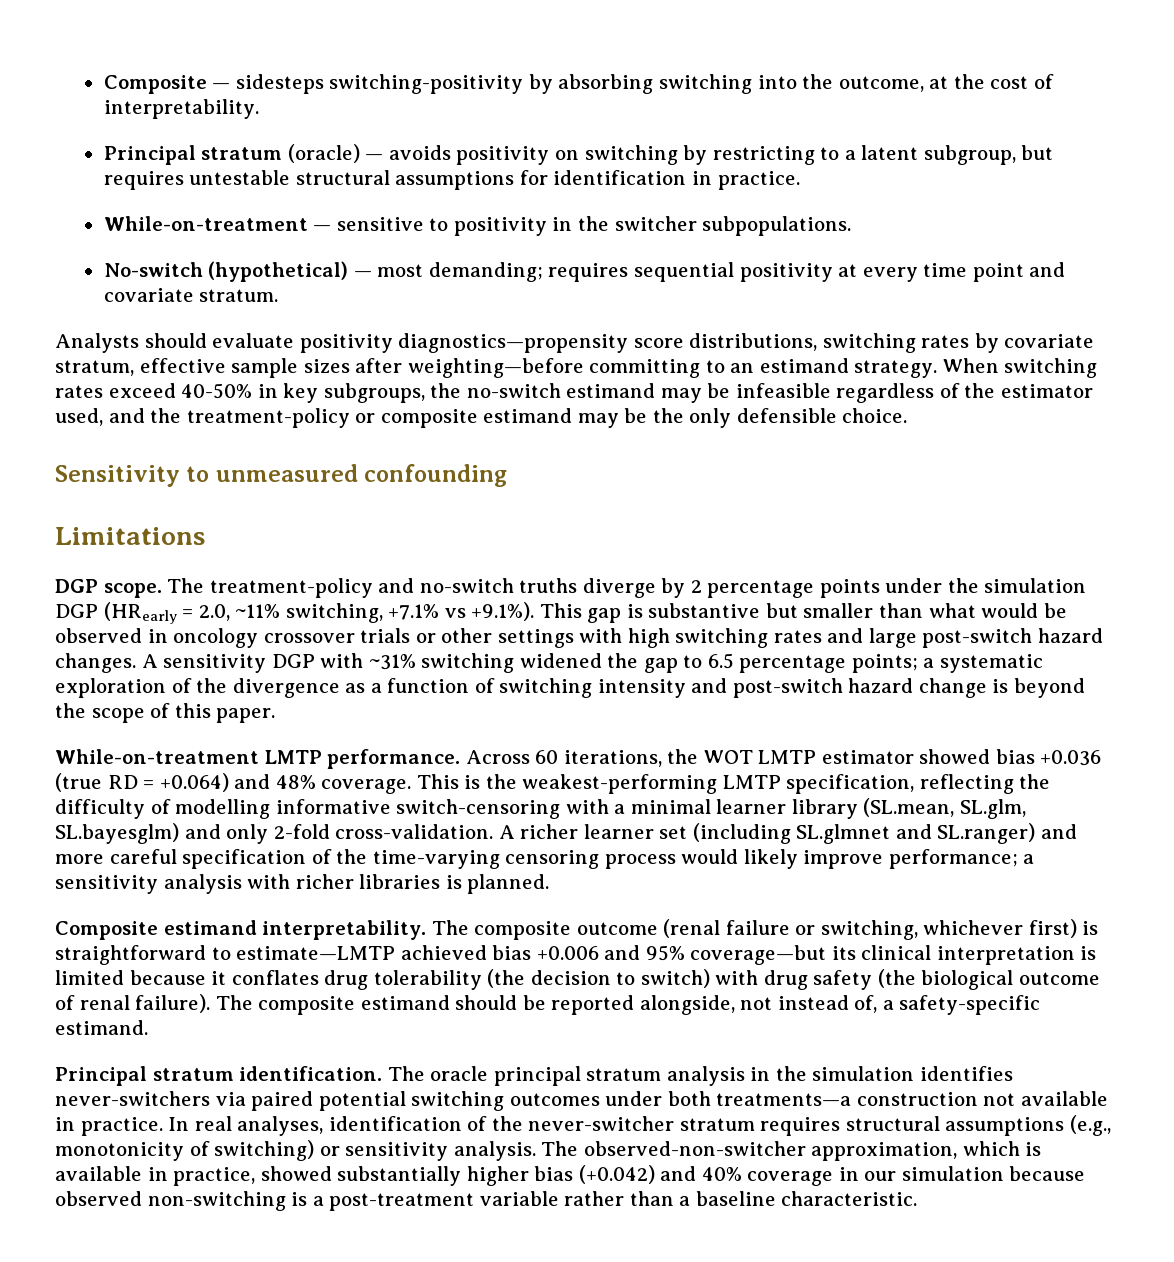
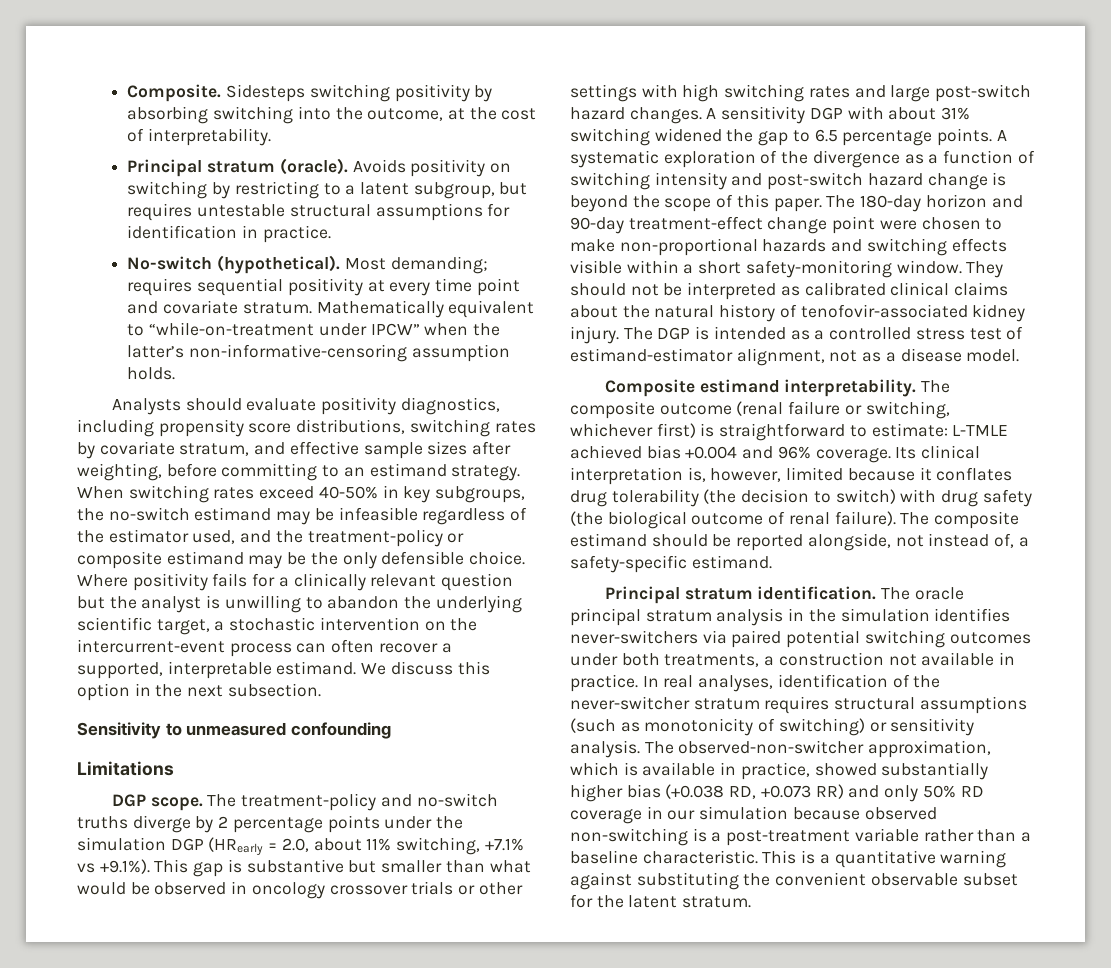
- Composite — sidesteps switching-positivity by absorbing switching into the outcome, at the cost of interpretability.
+ Composite. Sidesteps switching positivity by absorbing switching into the outcome, at the cost of interpretability.
- Principal stratum (oracle) — avoids positivity on switching by restricting to a latent subgroup, but requires untestable structural assumptions for identification in practice.
+ Principal stratum (oracle). Avoids positivity on switching by restricting to a latent subgroup, but requires untestable structural assumptions for identification in practice.
- While-on-treatment — sensitive to positivity in the switcher subpopulations.
- No-switch (hypothetical) — most demanding; requires sequential positivity at every time point and covariate stratum.
+ No-switch (hypothetical). Most demanding; requires sequential positivity at every time point and covariate stratum. Mathematically equivalent to “while-on-treatment under IPCW” when the latter’s non-informative-censoring assumption holds.
- Analysts should evaluate positivity diagnostics—propensity score distributions, switching rates by covariate stratum, effective sample sizes after weighting—before committing to an estimand strategy.
+ Analysts should evaluate positivity diagnostics, including propensity score distributions, switching rates by covariate stratum, and effective sample sizes after weighting, before committing to an estimand strategy.
+ Where positivity fails for a clinically relevant question but the analyst is unwilling to abandon the underlying scientific target, a stochastic intervention on the intercurrent-event process can often recover a supported, interpretable estimand. We discuss this option in the next subsection.
- The treatment-policy and no-switch truths diverge by 2 percentage points under the simulation DGP (HRearly = 2.0, ~11% switching, +7.1% vs +9.1%). This gap is substantive but smaller than what would be observed in oncology crossover trials or other settings with high switching rates and large post-switch hazard changes.
+ The treatment-policy and no-switch truths diverge by 2 percentage points under the simulation DGP (HRearly = 2.0, about 11% switching, +7.1% vs +9.1%). This gap is substantive but smaller than what would be observed in oncology crossover trials or other settings with high switching rates and large post-switch hazard changes.
- A sensitivity DGP with ~31% switching widened the gap to 6.5 percentage points; a systematic exploration of the divergence as a function of switching intensity and post-switch hazard change is beyond the scope of this paper.
- While-on-treatment LMTP performance. Across 60 iterations, the WOT LMTP estimator showed bias +0.036 (true RD = +0.064) and 48% coverage. This is the weakest-performing LMTP specification, reflecting the difficulty of modelling informative switch-censoring with a minimal learner library (SL.mean, SL.glm, SL.bayesglm) and only 2-fold cross-validation. A richer learner set (including SL.glmnet and SL.ranger) and more careful specification of the time-varying censoring process would likely improve performance; a sensitivity analysis with richer libraries is planned.
+ A sensitivity DGP with about 31% switching widened the gap to 6.5 percentage points. A systematic exploration of the divergence as a function of switching intensity and post-switch hazard change is beyond the scope of this paper. The 180-day horizon and 90-day treatment-effect change point were chosen to make non-proportional hazards and switching effects visible within a short safety-monitoring window. They should not be interpreted as calibrated clinical claims about the natural history of tenofovir-associated kidney injury. The DGP is intended as a controlled stress test of estimand-estimator alignment, not as a disease model.
- The composite outcome (renal failure or switching, whichever first) is straightforward to estimate—LMTP achieved bias +0.006 and 95% coverage—but its clinical interpretation is limited because it conflates drug tolerability (the decision to switch) with drug safety (the biological outcome of renal failure).
+ The composite outcome (renal failure or switching, whichever first) is straightforward to estimate: L-TMLE achieved bias +0.004 and 96% coverage. Its clinical interpretation is, however, limited because it conflates drug tolerability (the decision to switch) with drug safety (the biological outcome of renal failure).
- The oracle principal stratum analysis in the simulation identifies never-switchers via paired potential switching outcomes under both treatments—a construction not available in practice.
+ The oracle principal stratum analysis in the simulation identifies never-switchers via paired potential switching outcomes under both treatments, a construction not available in practice.
- In real analyses, identification of the never-switcher stratum requires structural assumptions (e.g., monotonicity of switching) or sensitivity analysis.
+ In real analyses, identification of the never-switcher stratum requires structural assumptions (such as monotonicity of switching) or sensitivity analysis.
- The observed-non-switcher approximation, which is available in practice, showed substantially higher bias (+0.042) and 40% coverage in our simulation because observed non-switching is a post-treatment variable rather than a baseline characteristic.
+ The observed-non-switcher approximation, which is available in practice, showed substantially higher bias (+0.038 RD, +0.073 RR) and only 50% RD coverage in our simulation because observed non-switching is a post-treatment variable rather than a baseline characteristic.
+ This is a quantitative warning against substituting the convenient observable subset for the latent stratum.

